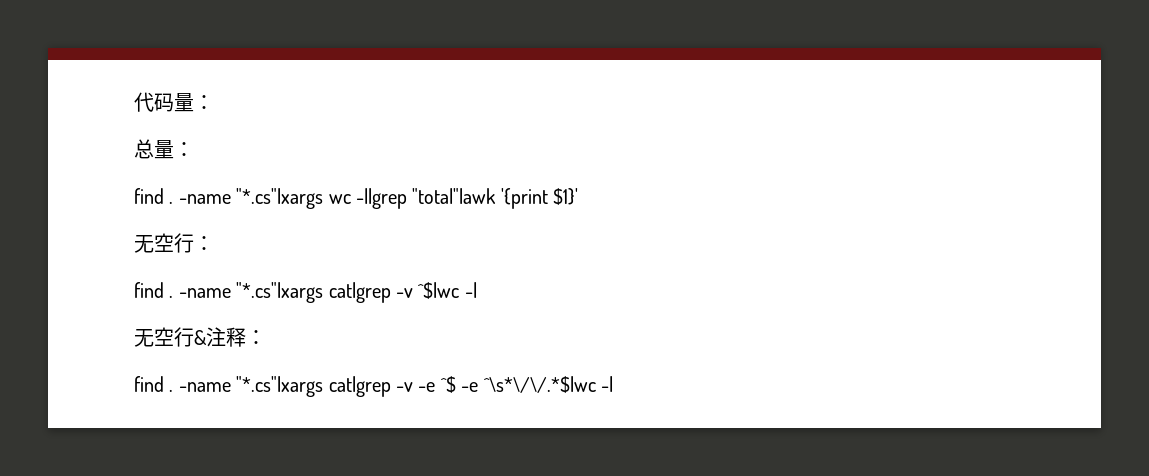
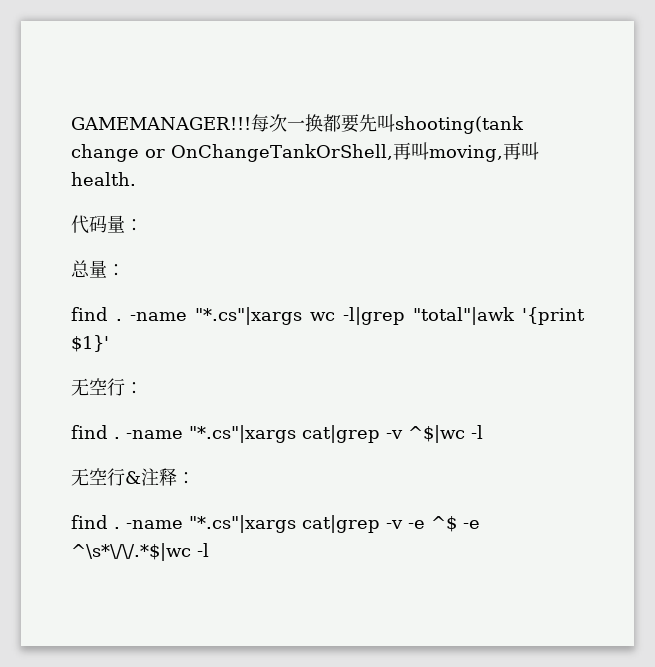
+ GAMEMANAGER!!!每次一换都要先叫shooting(tank change or OnChangeTankOrShell,再叫moving,再叫health.

